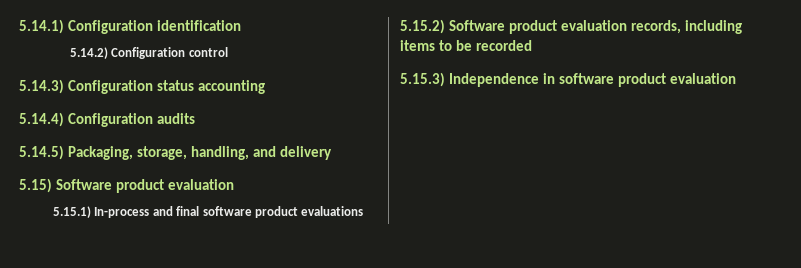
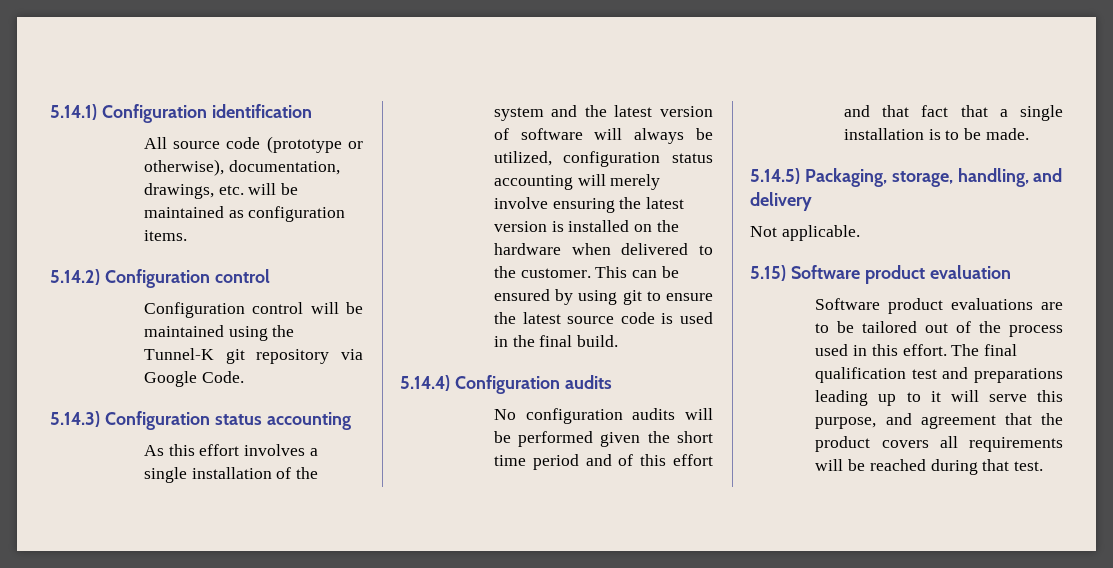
+ All source code (prototype or otherwise), documentation, drawings, etc. will be maintained as configuration items.
  5.14.2) Configuration control
+ Configuration control will be maintained using the Tunnel-K git repository via Google Code.
  5.14.3) Configuration status accounting
+ As this effort involves a single installation of the system and the latest version of software will always be utilized, configuration status accounting will merely involve ensuring the latest version is installed on the hardware when delivered to the customer. This can be ensured by using git to ensure the latest source code is used in the final build.
  5.14.4) Configuration audits
+ No configuration audits will be performed given the short time period and of this effort and that fact that a single installation is to be made.
+ Not applicable.
- 5.15.1) In-process and final software product evaluations
- 5.15.2) Software product evaluation records, including items to be recorded
- 5.15.3) Independence in software product evaluation
+ Software product evaluations are to be tailored out of the process used in this effort. The final qualification test and preparations leading up to it will serve this purpose, and agreement that the product covers all requirements will be reached during that test.

